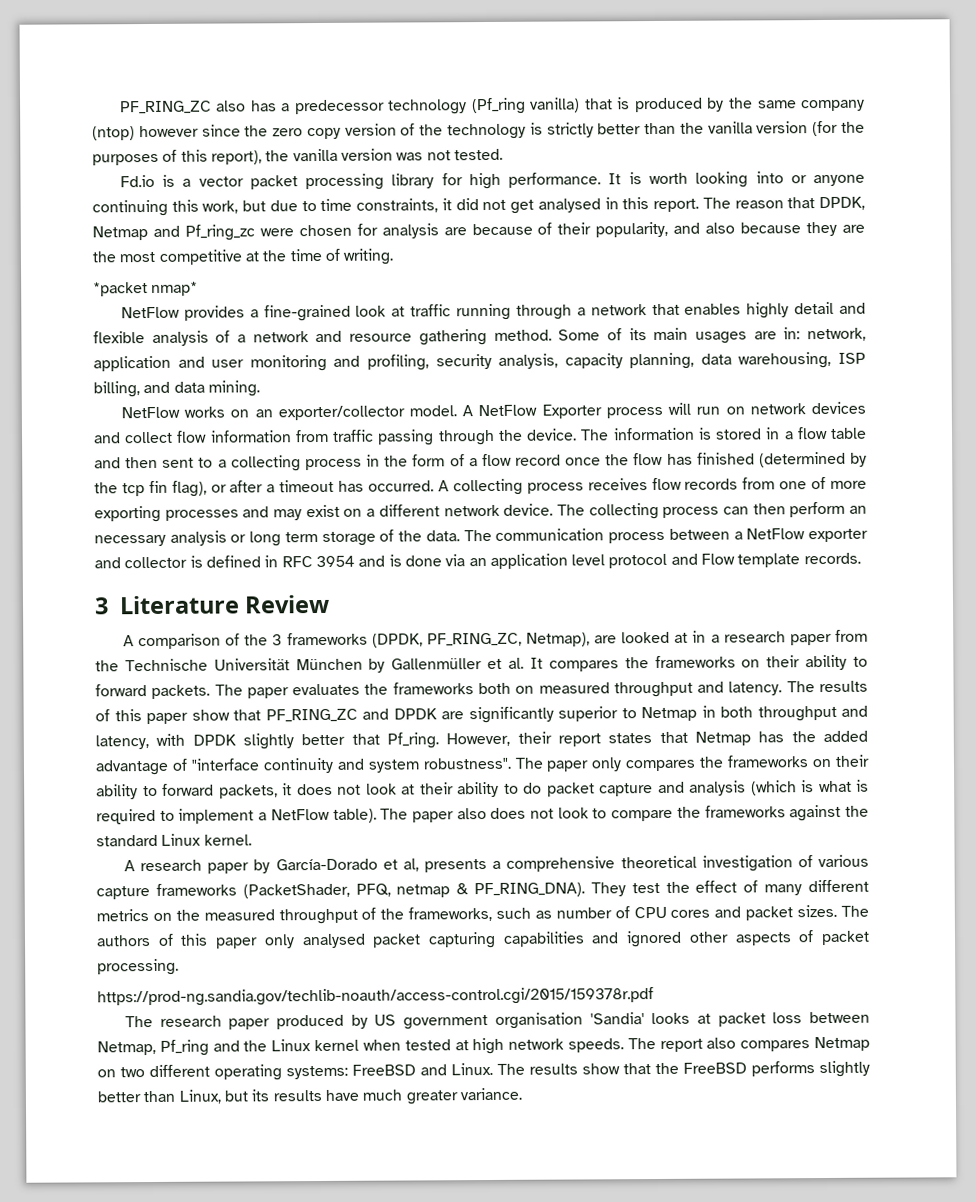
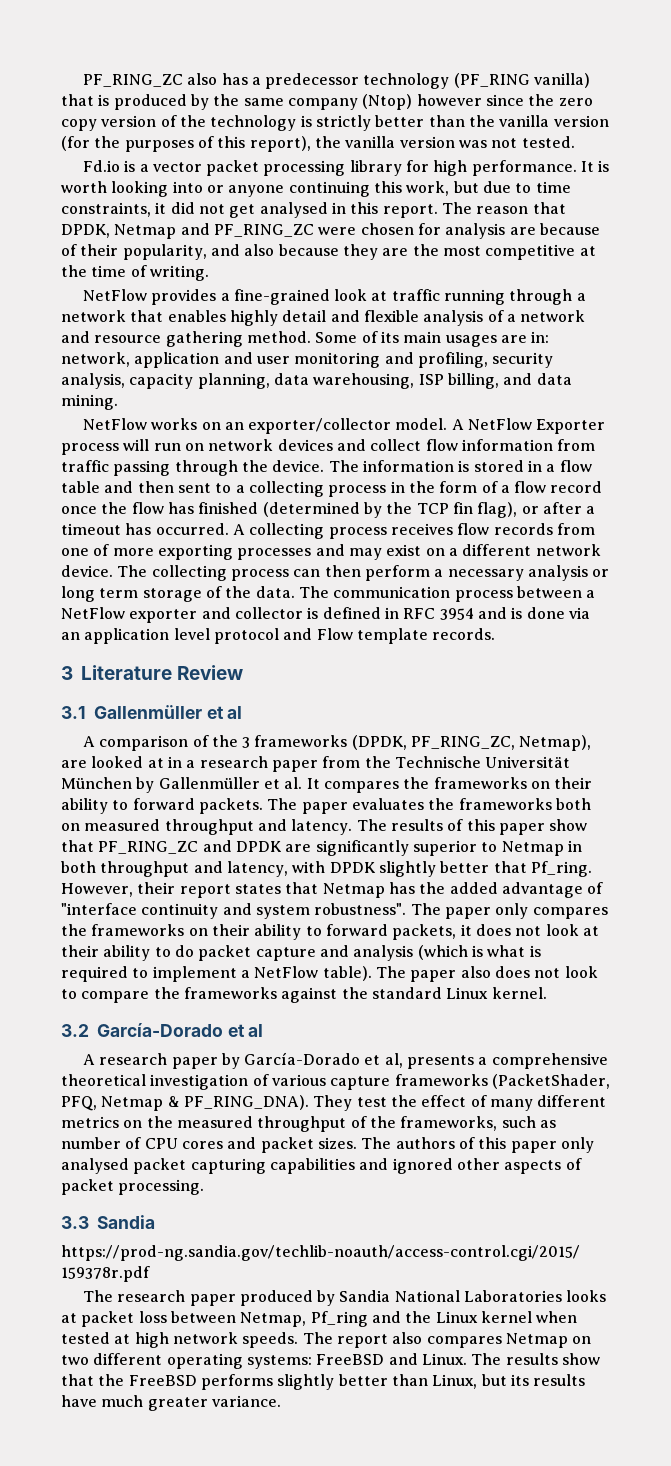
- PF_RING_ZC also has a predecessor technology (Pf_ring vanilla) that is produced by the same company (ntop) however since the zero copy version of the technology is strictly better than the vanilla version (for the purposes of this report), the vanilla version was not tested.
+ PF_RING_ZC also has a predecessor technology (PF_RING vanilla) that is produced by the same company (Ntop) however since the zero copy version of the technology is strictly better than the vanilla version (for the purposes of this report), the vanilla version was not tested.
- The reason that DPDK, Netmap and Pf_ring_zc were chosen for analysis are because of their popularity, and also because they are the most competitive at the time of writing.
+ The reason that DPDK, Netmap and PF_RING_ZC were chosen for analysis are because of their popularity, and also because they are the most competitive at the time of writing.
- *packet nmap*
- The information is stored in a flow table and then sent to a collecting process in the form of a flow record once the flow has finished (determined by the tcp fin flag), or after a timeout has occurred.
+ The information is stored in a flow table and then sent to a collecting process in the form of a flow record once the flow has finished (determined by the TCP fin flag), or after a timeout has occurred.
- The collecting process can then perform an necessary analysis or long term storage of the data.
+ The collecting process can then perform a necessary analysis or long term storage of the data.
+ 3.1 Gallenmüller et al
+ 3.2 García-Dorado et al
- A research paper by García-Dorado et al, presents a comprehensive theoretical investigation of various capture frameworks (PacketShader, PFQ, netmap & PF_RING_DNA).
+ A research paper by García-Dorado et al, presents a comprehensive theoretical investigation of various capture frameworks (PacketShader, PFQ, Netmap & PF_RING_DNA).
+ 3.3 Sandia
- The research paper produced by US government organisation 'Sandia' looks at packet loss between Netmap, Pf_ring and the Linux kernel when tested at high network speeds.
+ The research paper produced by Sandia National Laboratories looks at packet loss between Netmap, Pf_ring and the Linux kernel when tested at high network speeds.

